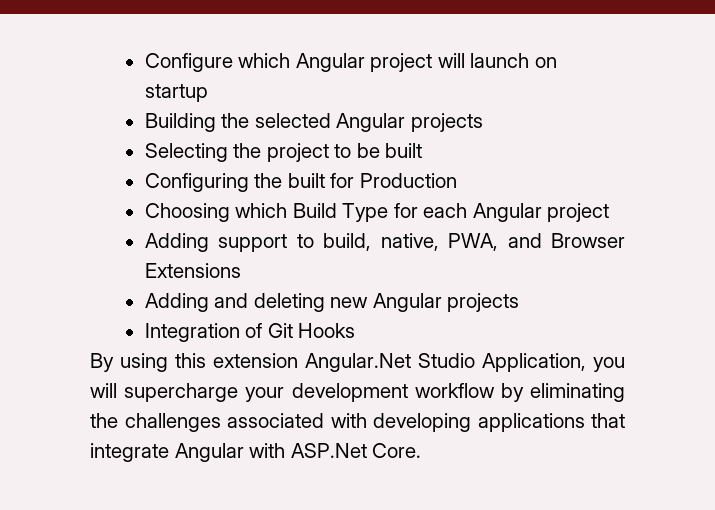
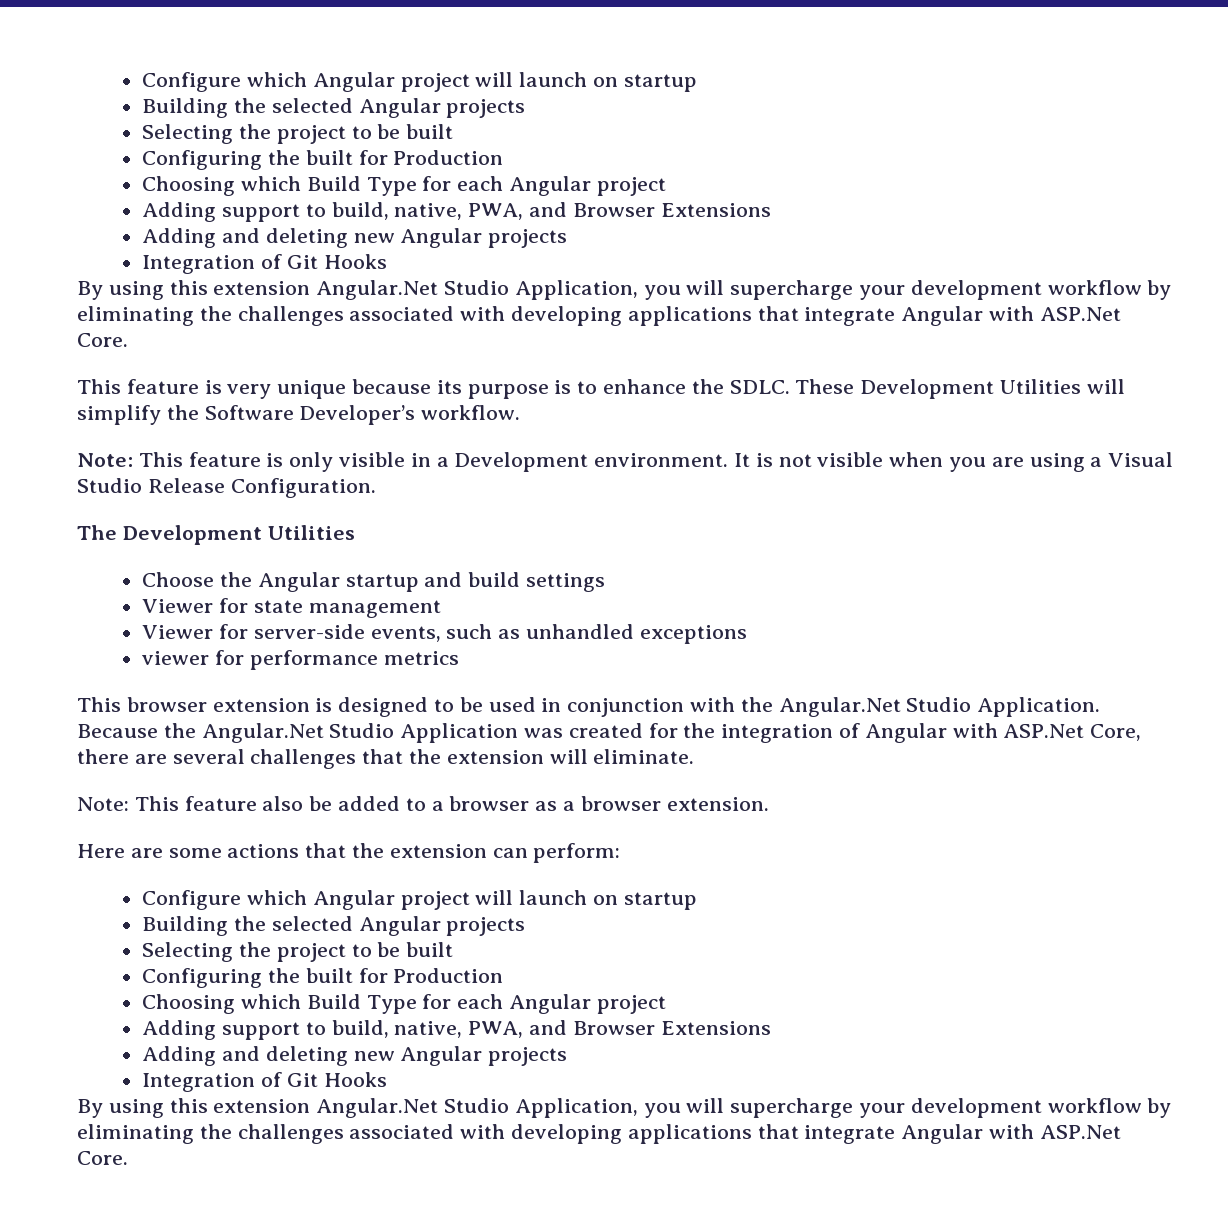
+ This feature is very unique because its purpose is to enhance the SDLC. These Development Utilities will simplify the Software Developer’s workflow.
+ Note: This feature is only visible in a Development environment. It is not visible when you are using a Visual Studio Release Configuration.
+ The Development Utilities
+ Choose the Angular startup and build settings
+ Viewer for state management
+ Viewer for server-side events, such as unhandled exceptions
+ viewer for performance metrics
+ This browser extension is designed to be used in conjunction with the Angular.Net Studio Application. Because the Angular.Net Studio Application was created for the integration of Angular with ASP.Net Core, there are several challenges that the extension will eliminate.
+ Note: This feature also be added to a browser as a browser extension.
+ Here are some actions that the extension can perform:
+ Configure which Angular project will launch on startup
+ Building the selected Angular projects
+ Selecting the project to be built
+ Configuring the built for Production
+ Choosing which Build Type for each Angular project
+ Adding support to build, native, PWA, and Browser Extensions
+ Adding and deleting new Angular projects
+ Integration of Git Hooks
+ By using this extension Angular.Net Studio Application, you will supercharge your development workflow by eliminating the challenges associated with developing applications that integrate Angular with ASP.Net Core.

